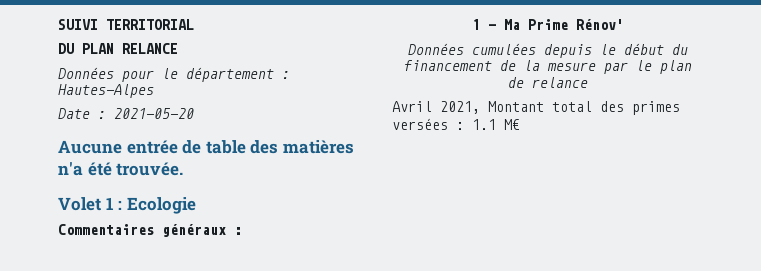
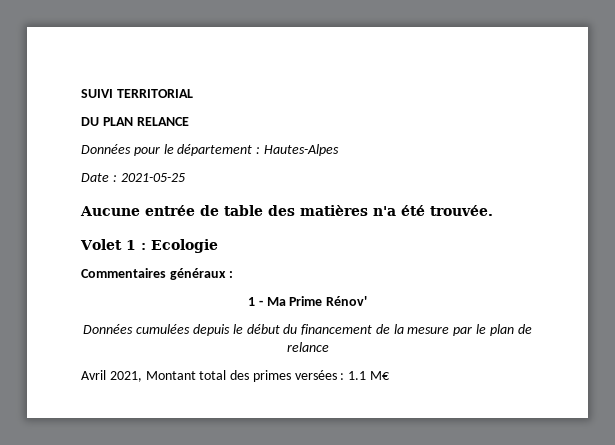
- Date : 2021-05-20
+ Date : 2021-05-25

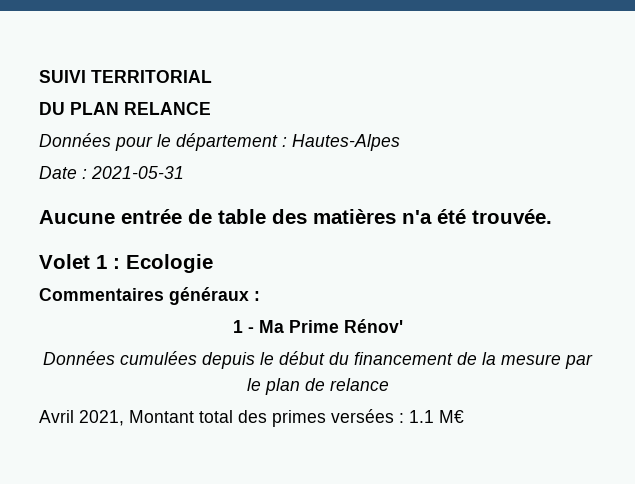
- Date : 2021-05-25
+ Date : 2021-05-31

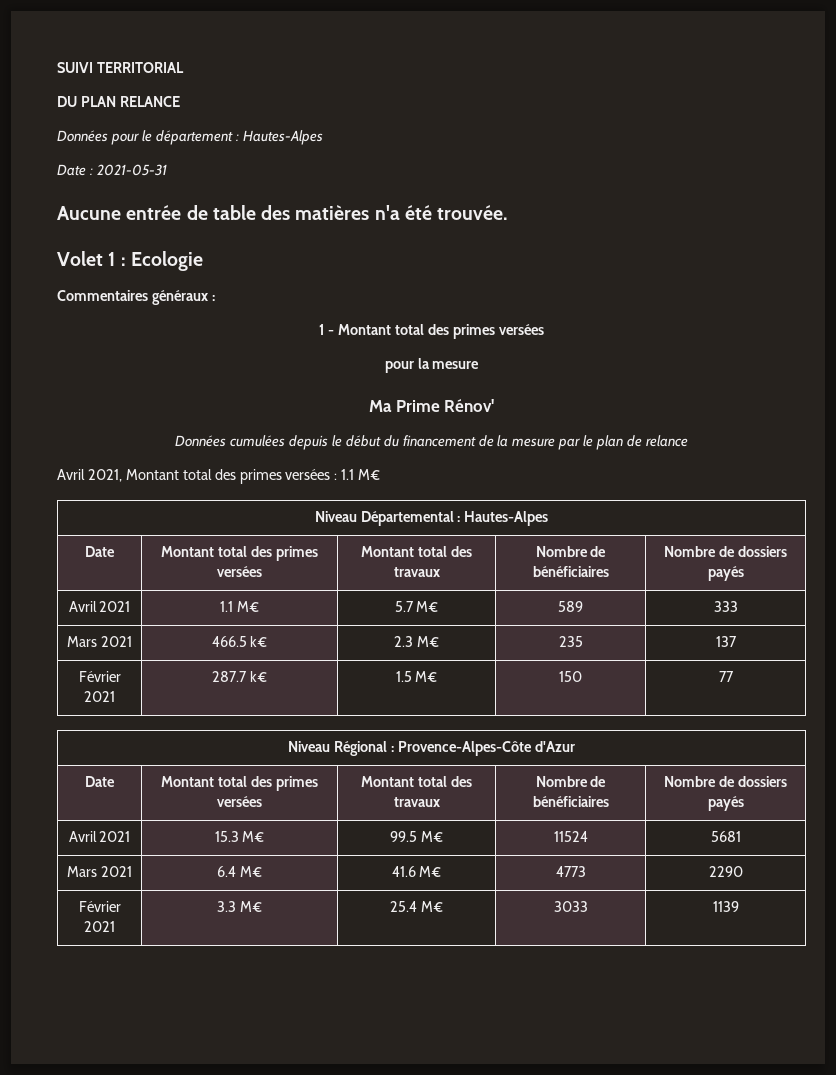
- 1 - Ma Prime Rénov'
+ 1 - Montant total des primes versées
+ pour la mesure
+ Ma Prime Rénov'
+ Niveau Départemental : Hautes-Alpes
+ Date | Montant total des primes versées | Montant total des travaux | Nombre de bénéficiaires | Nombre de dossiers payés
+ Avril 2021 | 1.1 M€ | 5.7 M€ | 589 | 333
+ Mars 2021 | 466.5 k€ | 2.3 M€ | 235 | 137
+ Février 2021 | 287.7 k€ | 1.5 M€ | 150 | 77
+ Niveau Régional : Provence-Alpes-Côte d'Azur
+ Date | Montant total des primes versées | Montant total des travaux | Nombre de bénéficiaires | Nombre de dossiers payés
+ Avril 2021 | 15.3 M€ | 99.5 M€ | 11524 | 5681
+ Mars 2021 | 6.4 M€ | 41.6 M€ | 4773 | 2290
+ Février 2021 | 3.3 M€ | 25.4 M€ | 3033 | 1139

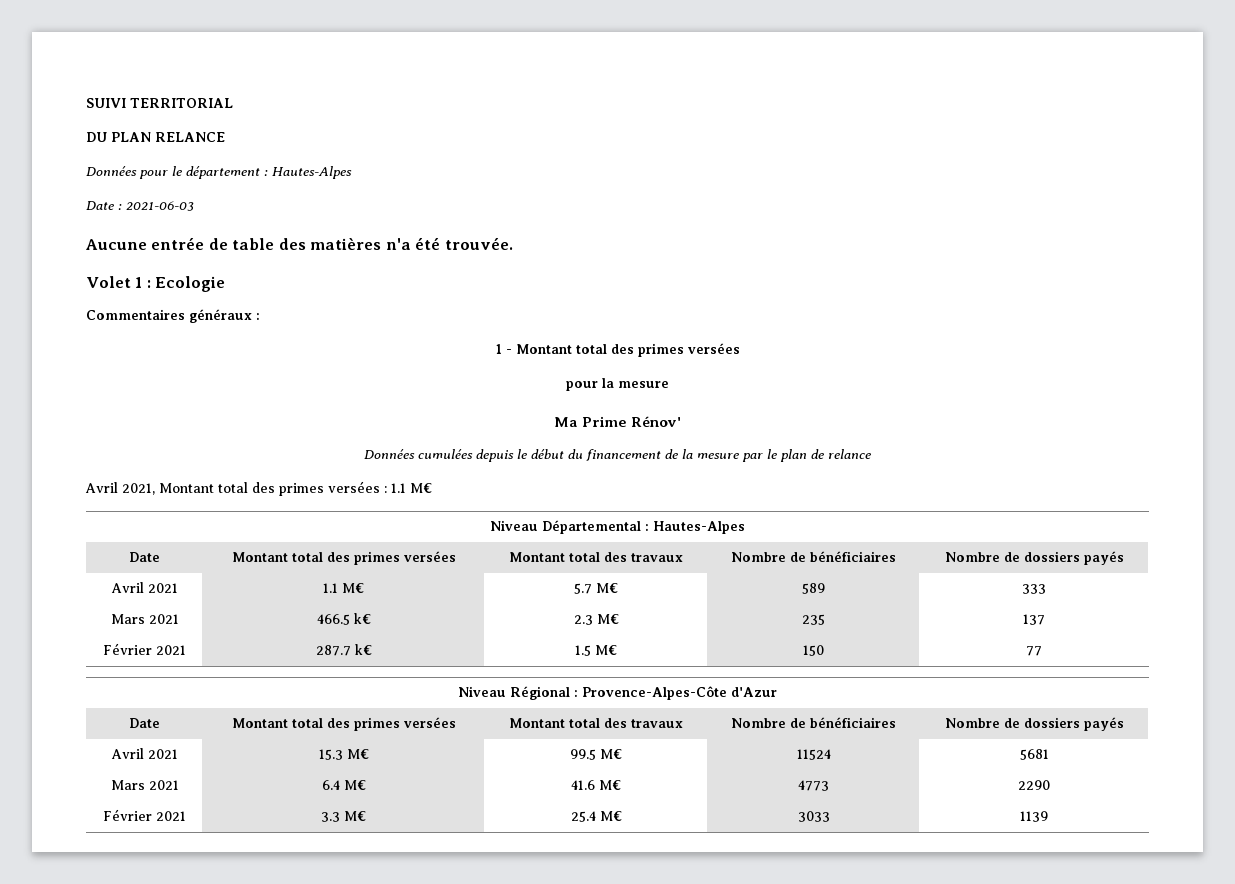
- Date : 2021-05-31
+ Date : 2021-06-03

